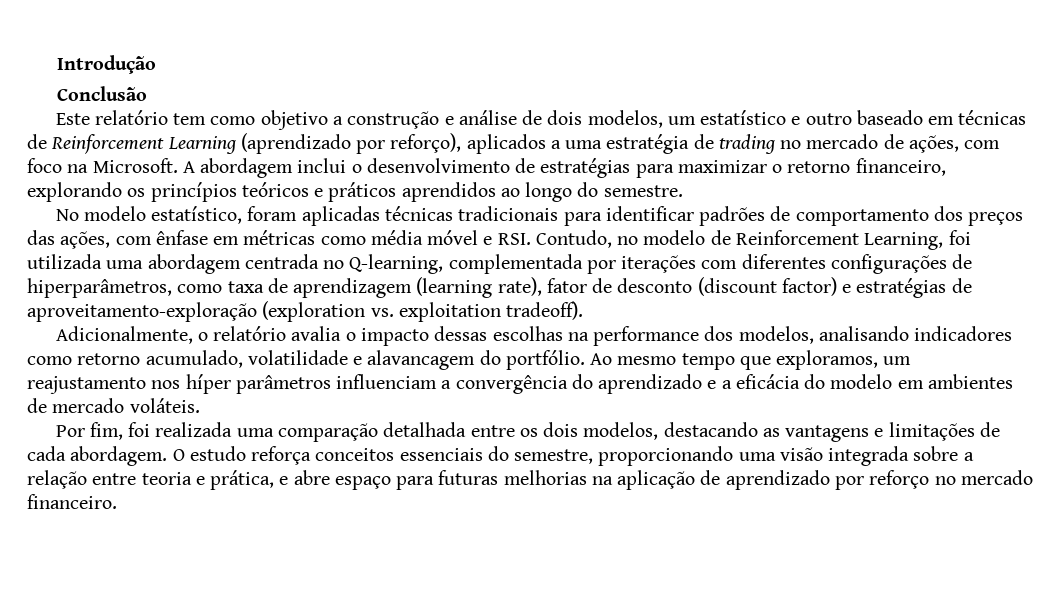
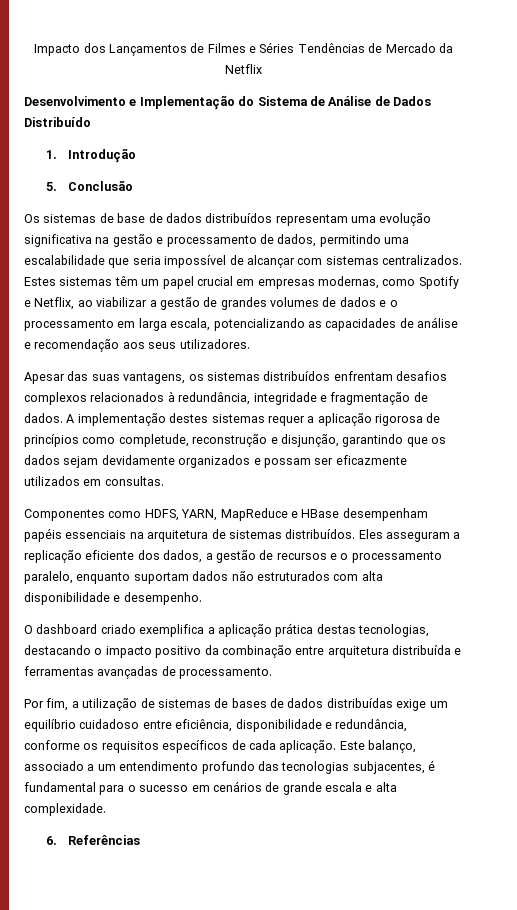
- Introdução
+ Impacto dos Lançamentos de Filmes e Séries Tendências de Mercado da Netflix
+ Desenvolvimento e Implementação do Sistema de Análise de Dados Distribuído
+ 1. Introdução
- Conclusão
+ 5. Conclusão
- Este relatório tem como objetivo a construção e análise de dois modelos, um estatístico e outro baseado em técnicas de Reinforcement Learning (aprendizado por reforço), aplicados a uma estratégia de trading no mercado de ações, com foco na Microsoft. A abordagem inclui o desenvolvimento de estratégias para maximizar o retorno financeiro, explorando os princípios teóricos e práticos aprendidos ao longo do semestre.
- No modelo estatístico, foram aplicadas técnicas tradicionais para identificar padrões de comportamento dos preços das ações, com ênfase em métricas como média móvel e RSI. Contudo, no modelo de Reinforcement Learning, foi utilizada uma abordagem centrada no Q-learning, complementada por iterações com diferentes configurações de hiperparâmetros, como taxa de aprendizagem (learning rate), fator de desconto (discount factor) e estratégias de aproveitamento-exploração (exploration vs. exploitation tradeoff).
- Adicionalmente, o relatório avalia o impacto dessas escolhas na performance dos modelos, analisando indicadores como retorno acumulado, volatilidade e alavancagem do portfólio. Ao mesmo tempo que exploramos, um reajustamento nos híper parâmetros influenciam a convergência do aprendizado e a eficácia do modelo em ambientes de mercado voláteis.
- Por fim, foi realizada uma comparação detalhada entre os dois modelos, destacando as vantagens e limitações de cada abordagem. O estudo reforça conceitos essenciais do semestre, proporcionando uma visão integrada sobre a relação entre teoria e prática, e abre espaço para futuras melhorias na aplicação de aprendizado por reforço no mercado financeiro.
+ Os sistemas de base de dados distribuídos representam uma evolução significativa na gestão e processamento de dados, permitindo uma escalabilidade que seria impossível de alcançar com sistemas centralizados. Estes sistemas têm um papel crucial em empresas modernas, como Spotify e Netflix, ao viabilizar a gestão de grandes volumes de dados e o processamento em larga escala, potencializando as capacidades de análise e recomendação aos seus utilizadores.
+ Apesar das suas vantagens, os sistemas distribuídos enfrentam desafios complexos relacionados à redundância, integridade e fragmentação de dados. A implementação destes sistemas requer a aplicação rigorosa de princípios como completude, reconstrução e disjunção, garantindo que os dados sejam devidamente organizados e possam ser eficazmente utilizados em consultas.
+ Componentes como HDFS, YARN, MapReduce e HBase desempenham papéis essenciais na arquitetura de sistemas distribuídos. Eles asseguram a replicação eficiente dos dados, a gestão de recursos e o processamento paralelo, enquanto suportam dados não estruturados com alta disponibilidade e desempenho.
+ O dashboard criado exemplifica a aplicação prática destas tecnologias, destacando o impacto positivo da combinação entre arquitetura distribuída e ferramentas avançadas de processamento.
+ Por fim, a utilização de sistemas de bases de dados distribuídas exige um equilíbrio cuidadoso entre eficiência, disponibilidade e redundância, conforme os requisitos específicos de cada aplicação. Este balanço, associado a um entendimento profundo das tecnologias subjacentes, é fundamental para o sucesso em cenários de grande escala e alta complexidade.
+ 6. Referências

